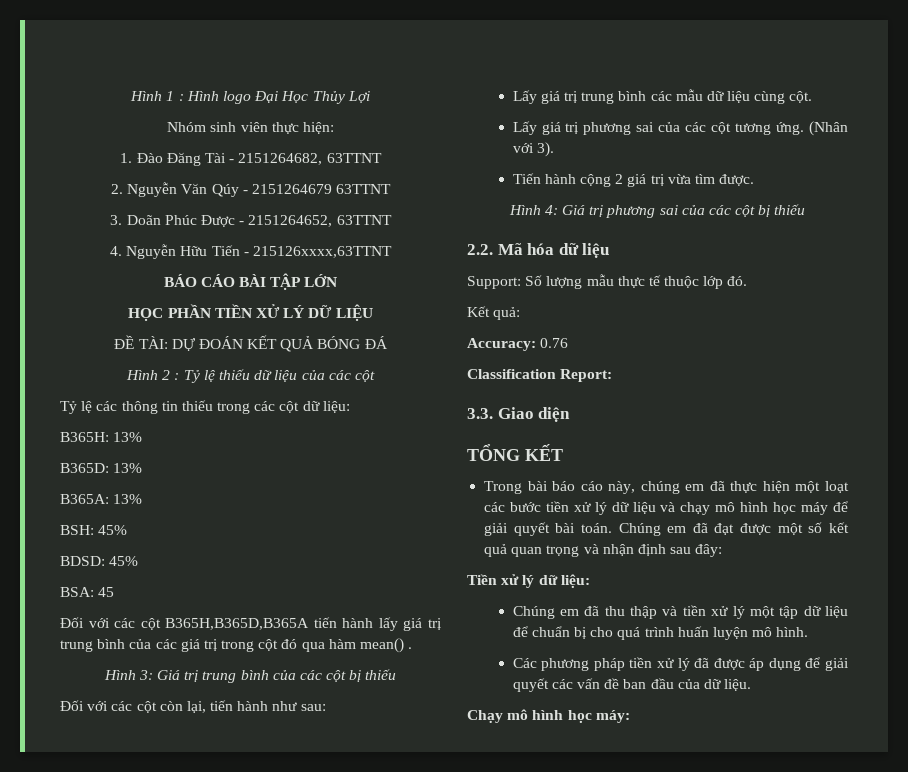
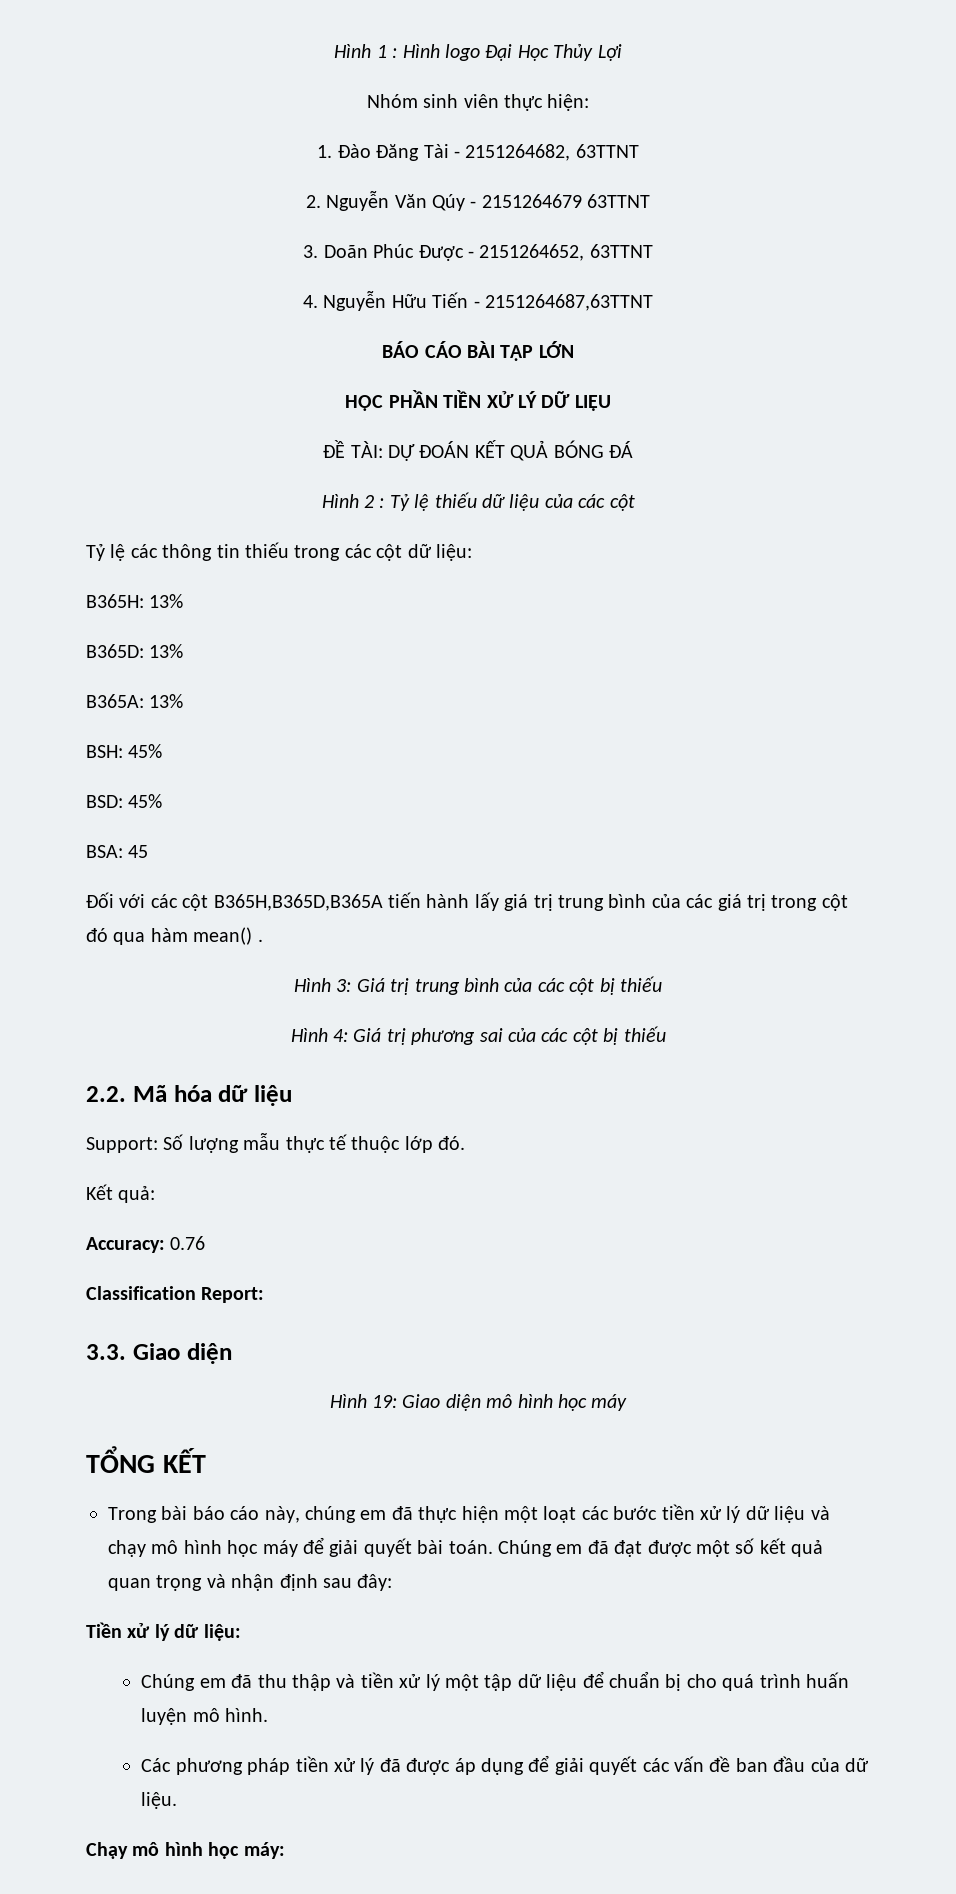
- 4. Nguyễn Hữu Tiến - 215126xxxx,63TTNT
+ 4. Nguyễn Hữu Tiến - 2151264687,63TTNT
- BDSD: 45%
+ BSD: 45%
- Đối với các cột còn lại, tiến hành như sau:
- Lấy giá trị trung bình các mẫu dữ liệu cùng cột.
- Lấy giá trị phương sai của các cột tương ứng. (Nhân với 3).
- Tiến hành cộng 2 giá trị vừa tìm được.
+ Hình 19: Giao diện mô hình học máy

